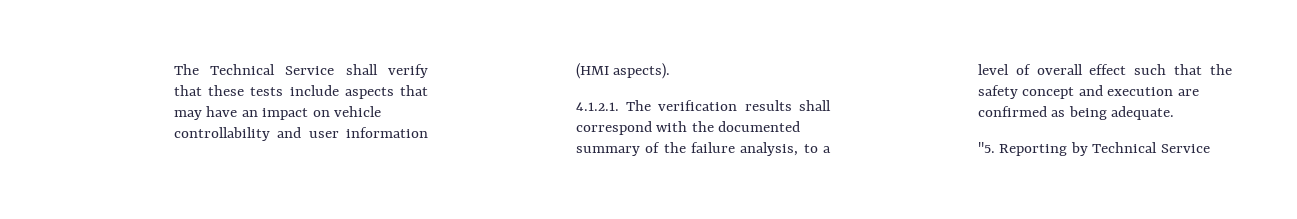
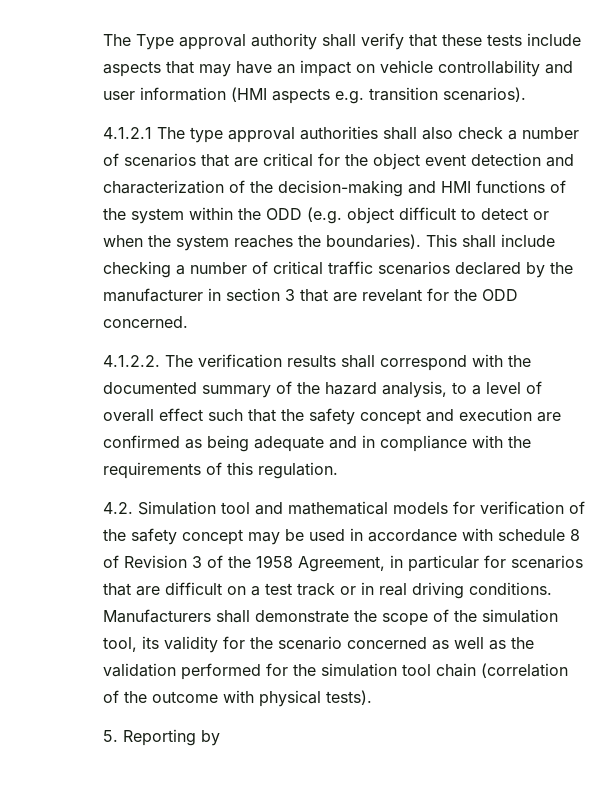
- The Technical Service shall verify that these tests include aspects that may have an impact on vehicle controllability and user information (HMI aspects).
- 4.1.2.1. The verification results shall correspond with the documented summary of the failure analysis, to a level of overall effect such that the safety concept and execution are confirmed as being adequate.
- "5. Reporting by Technical Service
+ The Type approval authority shall verify that these tests include aspects that may have an impact on vehicle controllability and user information (HMI aspects e.g. transition scenarios).
+ 4.1.2.1 The type approval authorities shall also check a number of scenarios that are critical for the object event detection and characterization of the decision-making and HMI functions of the system within the ODD (e.g. object difficult to detect or when the system reaches the boundaries). This shall include checking a number of critical traffic scenarios declared by the manufacturer in section 3 that are revelant for the ODD concerned.
+ 4.1.2.2. The verification results shall correspond with the documented summary of the hazard analysis, to a level of overall effect such that the safety concept and execution are confirmed as being adequate and in compliance with the requirements of this regulation.
+ 4.2. Simulation tool and mathematical models for verification of the safety concept may be used in accordance with schedule 8 of Revision 3 of the 1958 Agreement, in particular for scenarios that are difficult on a test track or in real driving conditions. Manufacturers shall demonstrate the scope of the simulation tool, its validity for the scenario concerned as well as the validation performed for the simulation tool chain (correlation of the outcome with physical tests).
+ 5. Reporting by

